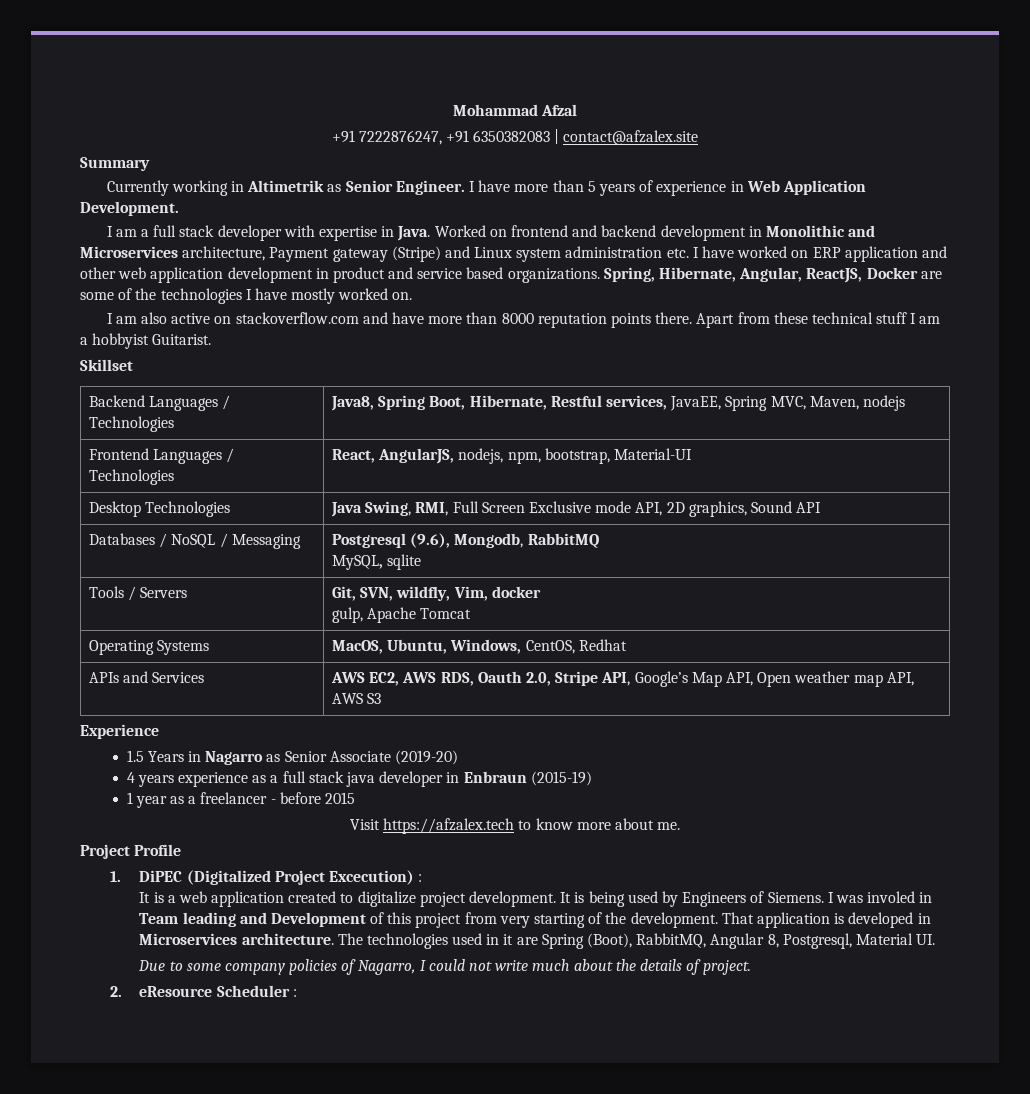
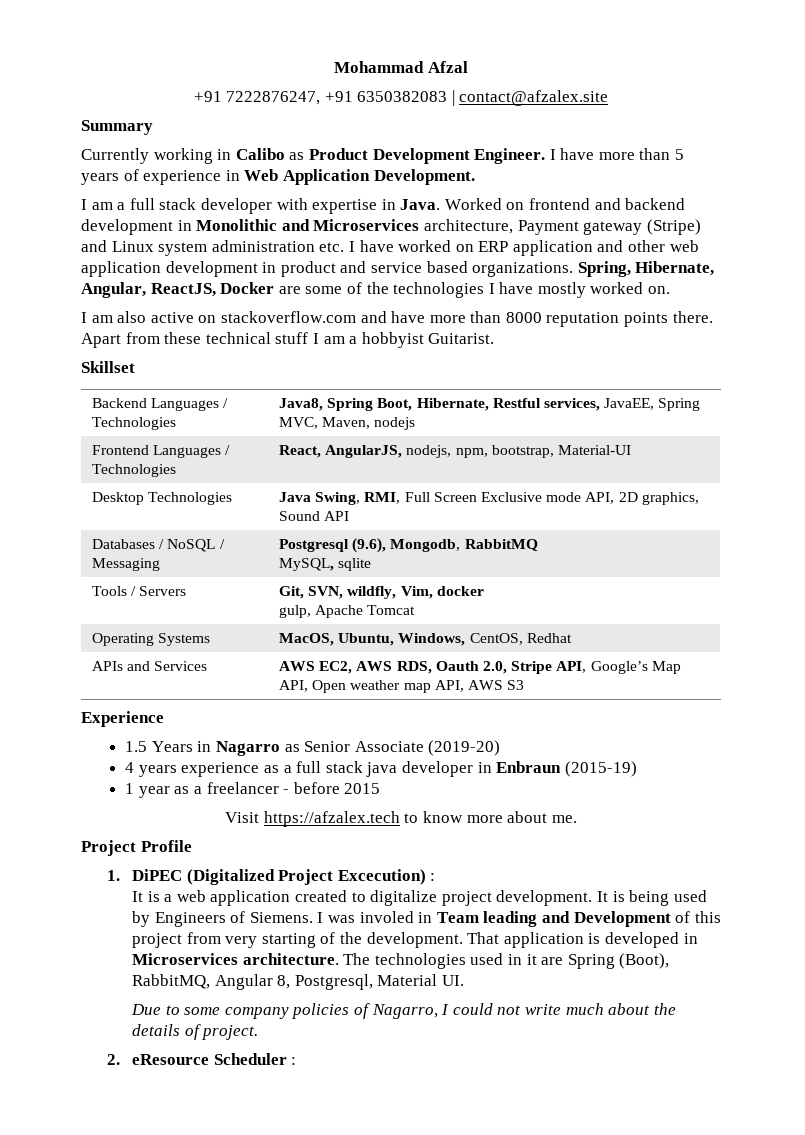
- Currently working in Altimetrik as Senior Engineer.
+ Currently working in Calibo as Product Development Engineer.

